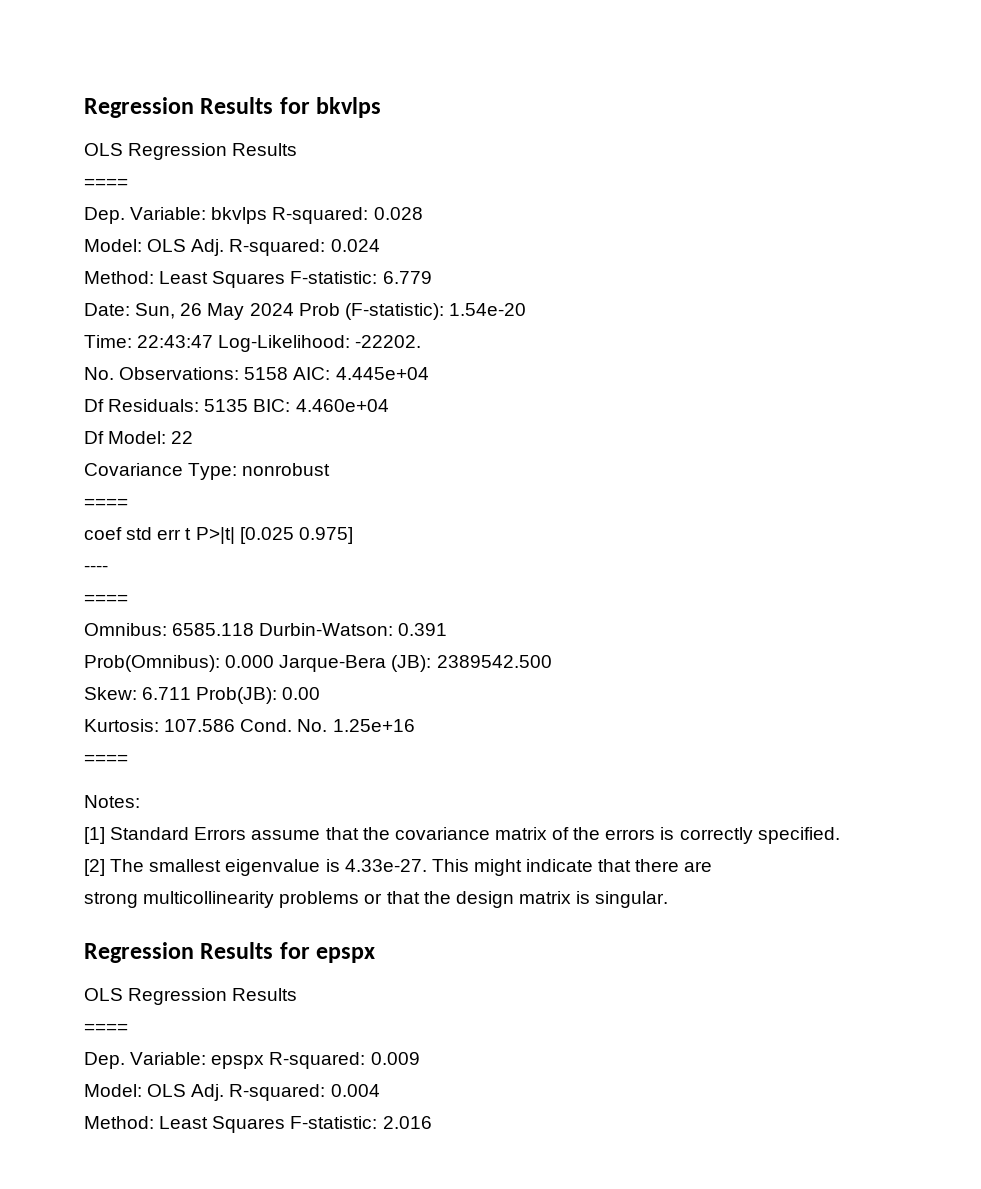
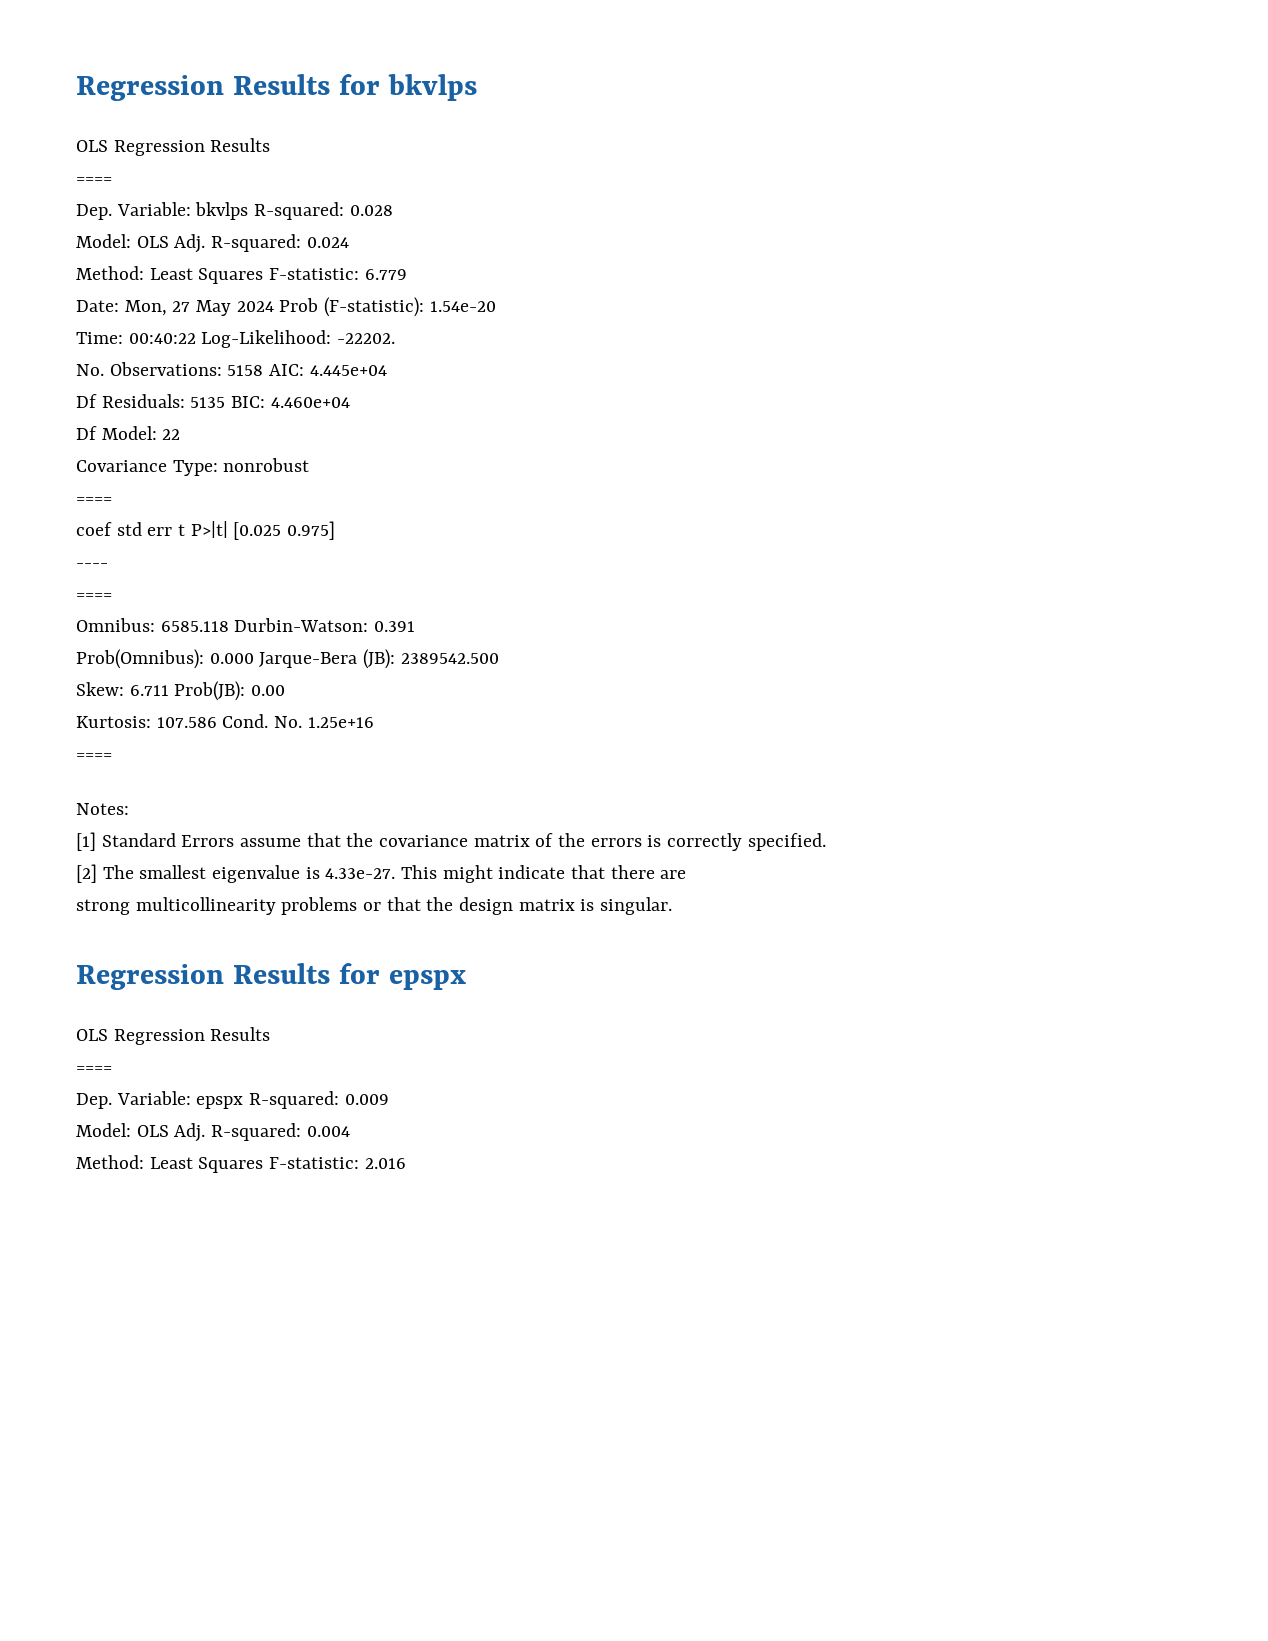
- Date: Sun, 26 May 2024 Prob (F-statistic): 1.54e-20
+ Date: Mon, 27 May 2024 Prob (F-statistic): 1.54e-20
- Time: 22:43:47 Log-Likelihood: -22202.
+ Time: 00:40:22 Log-Likelihood: -22202.

